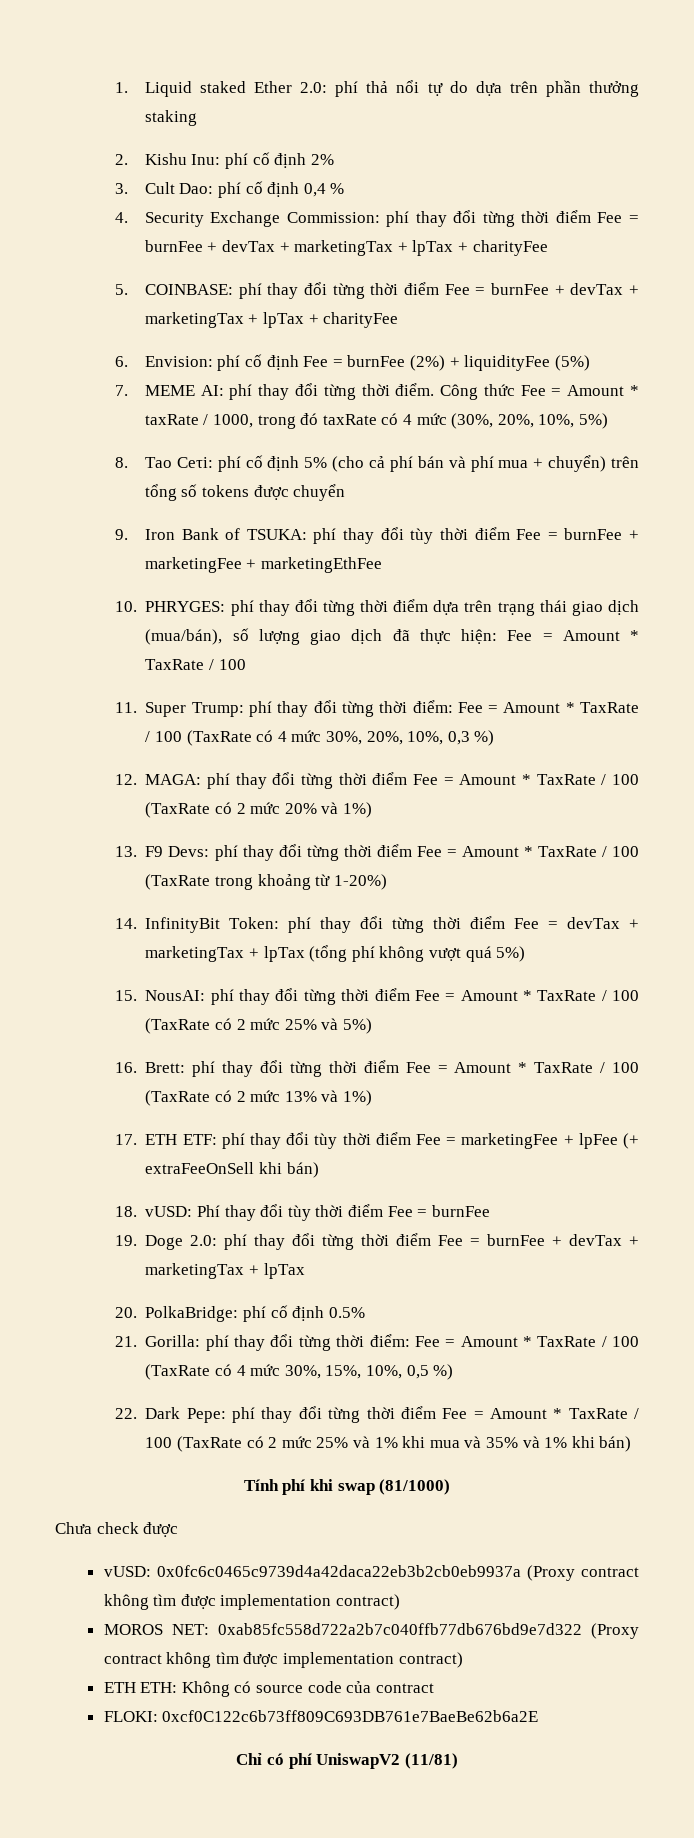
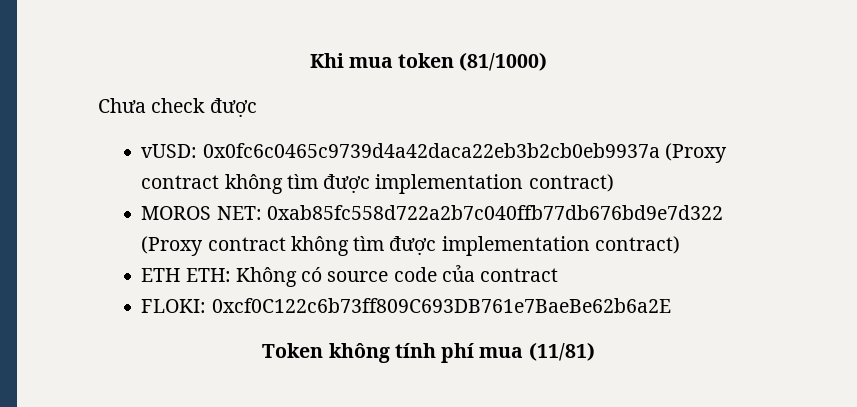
- 1. Liquid staked Ether 2.0: phí thả nổi tự do dựa trên phần thưởng staking
- 2. Kishu Inu: phí cố định 2%
- 3. Cult Dao: phí cố định 0,4 %
- 4. Security Exchange Commission: phí thay đổi từng thời điểm Fee = burnFee + devTax + marketingTax + lpTax + charityFee
- 5. COINBASE: phí thay đổi từng thời điểm Fee = burnFee + devTax + marketingTax + lpTax + charityFee
- 6. Envision: phí cố định Fee = burnFee (2%) + liquidityFee (5%)
- 7. MEME AI: phí thay đổi từng thời điểm. Công thức Fee = Amount * taxRate / 1000, trong đó taxRate có 4 mức (30%, 20%, 10%, 5%)
- 8. Tao Ceτi: phí cố định 5% (cho cả phí bán và phí mua + chuyển) trên tổng số tokens được chuyển
- 9. Iron Bank of TSUKA: phí thay đổi tùy thời điểm Fee = burnFee + marketingFee + marketingEthFee
- 10. PHRYGES: phí thay đổi từng thời điểm dựa trên trạng thái giao dịch (mua/bán), số lượng giao dịch đã thực hiện: Fee = Amount * TaxRate / 100
- 11. Super Trump: phí thay đổi từng thời điểm: Fee = Amount * TaxRate / 100 (TaxRate có 4 mức 30%, 20%, 10%, 0,3 %)
- 12. MAGA: phí thay đổi từng thời điểm Fee = Amount * TaxRate / 100 (TaxRate có 2 mức 20% và 1%)
- 13. F9 Devs: phí thay đổi từng thời điểm Fee = Amount * TaxRate / 100 (TaxRate trong khoảng từ 1-20%)
- 14. InfinityBit Token: phí thay đổi từng thời điểm Fee = devTax + marketingTax + lpTax (tổng phí không vượt quá 5%)
- 15. NousAI: phí thay đổi từng thời điểm Fee = Amount * TaxRate / 100 (TaxRate có 2 mức 25% và 5%)
- 16. Brett: phí thay đổi từng thời điểm Fee = Amount * TaxRate / 100 (TaxRate có 2 mức 13% và 1%)
- 17. ETH ETF: phí thay đổi tùy thời điểm Fee = marketingFee + lpFee (+ extraFeeOnSell khi bán)
- 18. vUSD: Phí thay đổi tùy thời điểm Fee = burnFee
- 19. Doge 2.0: phí thay đổi từng thời điểm Fee = burnFee + devTax + marketingTax + lpTax
- 20. PolkaBridge: phí cố định 0.5%
- 21. Gorilla: phí thay đổi từng thời điểm: Fee = Amount * TaxRate / 100 (TaxRate có 4 mức 30%, 15%, 10%, 0,5 %)
- 22. Dark Pepe: phí thay đổi từng thời điểm Fee = Amount * TaxRate / 100 (TaxRate có 2 mức 25% và 1% khi mua và 35% và 1% khi bán)
- Tính phí khi swap (81/1000)
+ Khi mua token (81/1000)
- Chỉ có phí UniswapV2 (11/81)
+ Token không tính phí mua (11/81)

